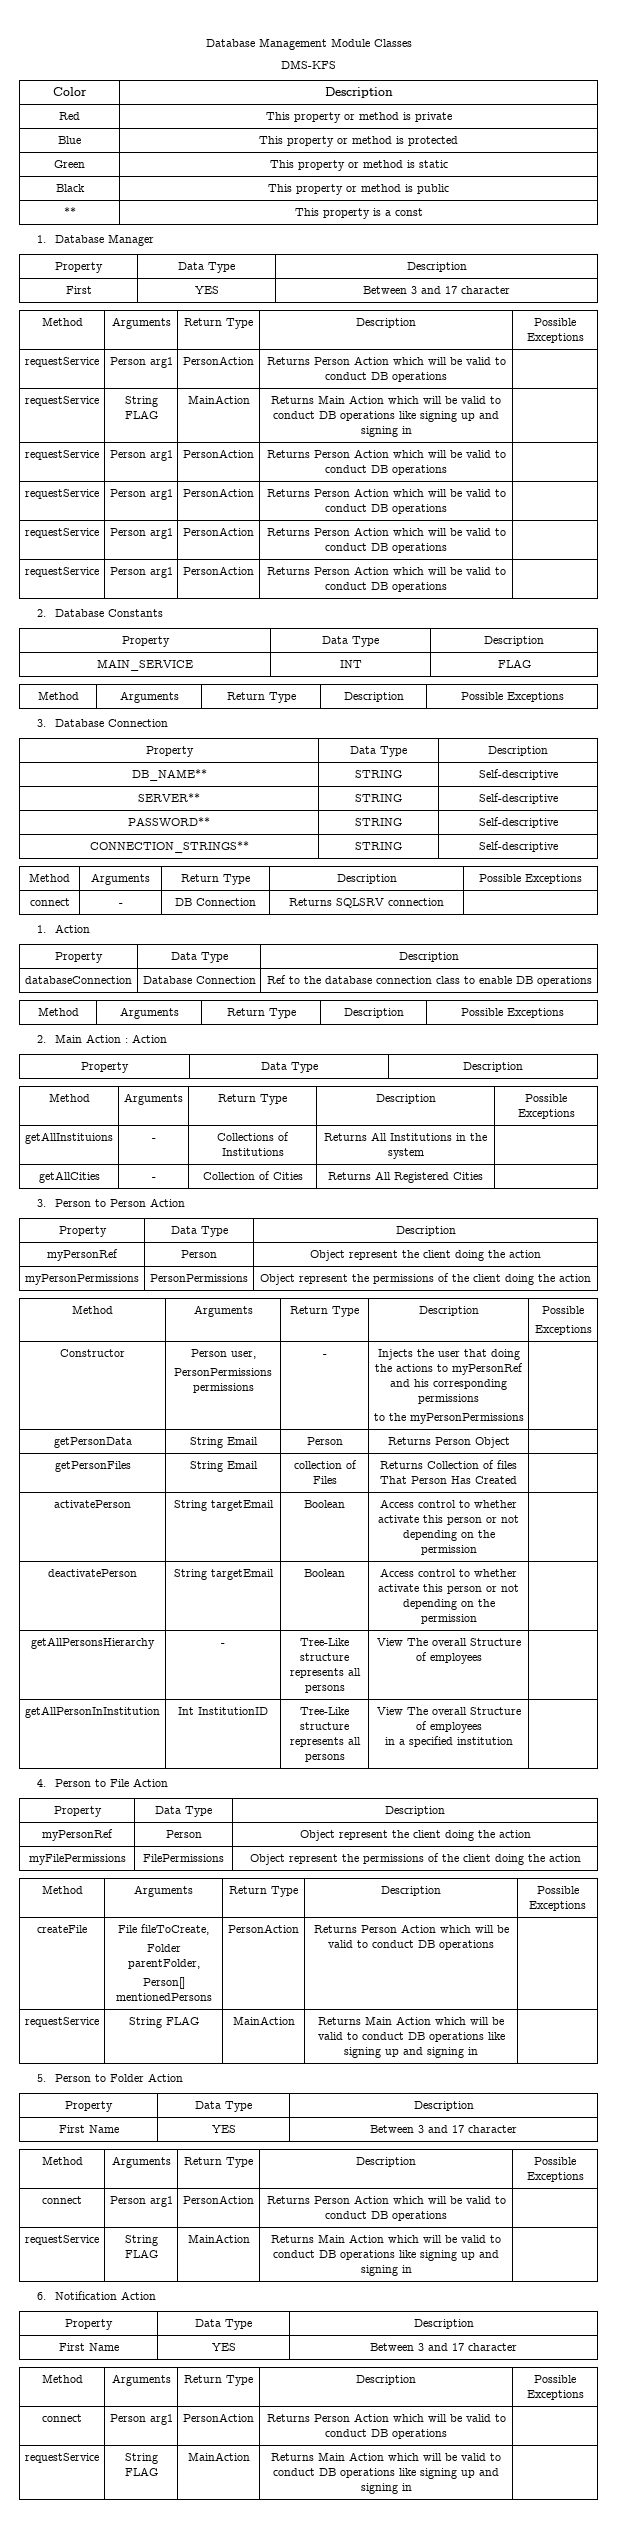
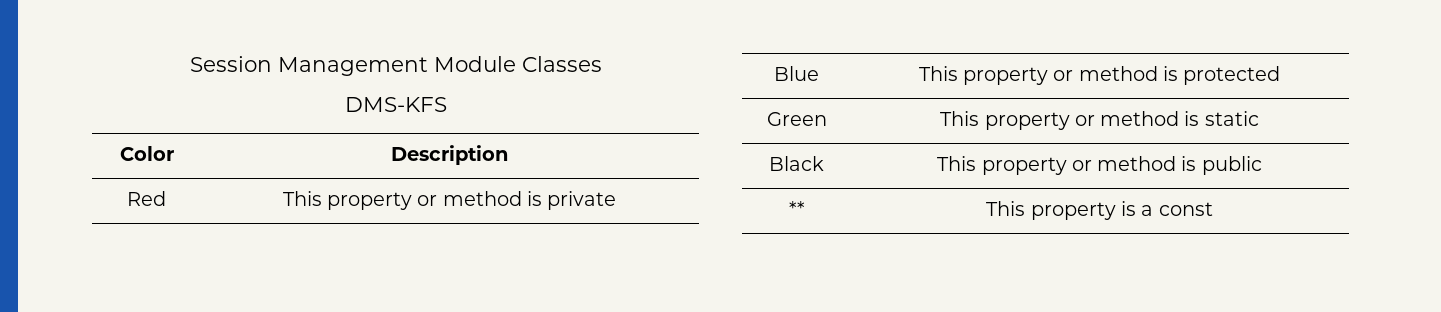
- Database Management Module Classes
+ Session Management Module Classes
- 1. Database Manager
- Property | Data Type | Description
- First | YES | Between 3 and 17 character
- Method | Arguments | Return Type | Description | Possible Exceptions
- requestService | Person arg1 | PersonAction | Returns Person Action which will be valid to conduct DB operations |
- requestService | String FLAG | MainAction | Returns Main Action which will be valid to conduct DB operations like signing up and signing in |
- requestService | Person arg1 | PersonAction | Returns Person Action which will be valid to conduct DB operations |
- requestService | Person arg1 | PersonAction | Returns Person Action which will be valid to conduct DB operations |
- requestService | Person arg1 | PersonAction | Returns Person Action which will be valid to conduct DB operations |
- requestService | Person arg1 | PersonAction | Returns Person Action which will be valid to conduct DB operations |
- 2. Database Constants
- Property | Data Type | Description
- MAIN_SERVICE | INT | FLAG
- Method | Arguments | Return Type | Description | Possible Exceptions
- 3. Database Connection
- Property | Data Type | Description
- DB_NAME** | STRING | Self-descriptive
- SERVER** | STRING | Self-descriptive
- PASSWORD** | STRING | Self-descriptive
- CONNECTION_STRINGS** | STRING | Self-descriptive
- Method | Arguments | Return Type | Description | Possible Exceptions
- connect | - | DB Connection | Returns SQLSRV connection |
- 1. Action
- Property | Data Type | Description
- databaseConnection | Database Connection | Ref to the database connection class to enable DB operations
- Method | Arguments | Return Type | Description | Possible Exceptions
- 2. Main Action : Action
- Property | Data Type | Description
- Method | Arguments | Return Type | Description | Possible Exceptions
- getAllInstituions | - | Collections of Institutions | Returns All Institutions in the system |
- getAllCities | - | Collection of Cities | Returns All Registered Cities |
- 3. Person to Person Action
- Property | Data Type | Description
- myPersonRef | Person | Object represent the client doing the action
- myPersonPermissions | PersonPermissions | Object represent the permissions of the client doing the action
- Method | Arguments | Return Type | Description | Possible
- Exceptions
- Constructor | Person user,
- PersonPermissions permissions | - | Injects the user that doing the actions to myPersonRef and his corresponding permissions
- to the myPersonPermissions |
- getPersonData | String Email | Person | Returns Person Object |
- getPersonFiles | String Email | collection of Files | Returns Collection of files That Person Has Created |
- activatePerson | String targetEmail | Boolean | Access control to whether activate this person or not depending on the permission |
- deactivatePerson | String targetEmail | Boolean | Access control to whether activate this person or not depending on the permission |
- getAllPersonsHierarchy | - | Tree-Like structure represents all persons | View The overall Structure of employees |
- getAllPersonInInstitution | Int InstitutionID | Tree-Like structure represents all persons | View The overall Structure of employees
- in a specified institution |
- 4. Person to File Action
- Property | Data Type | Description
- myPersonRef | Person | Object represent the client doing the action
- myFilePermissions | FilePermissions | Object represent the permissions of the client doing the action
- Method | Arguments | Return Type | Description | Possible Exceptions
- createFile | File fileToCreate,
- Folder parentFolder,
- Person[] mentionedPersons | PersonAction | Returns Person Action which will be valid to conduct DB operations |
- requestService | String FLAG | MainAction | Returns Main Action which will be valid to conduct DB operations like signing up and signing in |
- 5. Person to Folder Action
- Property | Data Type | Description
- First Name | YES | Between 3 and 17 character
- Method | Arguments | Return Type | Description | Possible Exceptions
- connect | Person arg1 | PersonAction | Returns Person Action which will be valid to conduct DB operations |
- requestService | String FLAG | MainAction | Returns Main Action which will be valid to conduct DB operations like signing up and signing in |
- 6. Notification Action
- Property | Data Type | Description
- First Name | YES | Between 3 and 17 character
- Method | Arguments | Return Type | Description | Possible Exceptions
- connect | Person arg1 | PersonAction | Returns Person Action which will be valid to conduct DB operations |
- requestService | String FLAG | MainAction | Returns Main Action which will be valid to conduct DB operations like signing up and signing in |

